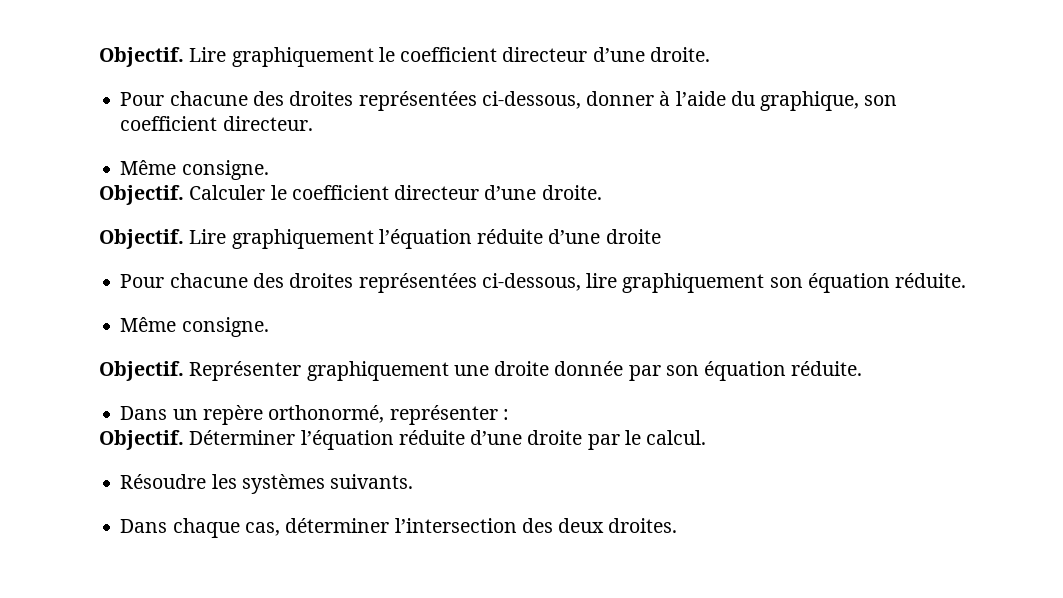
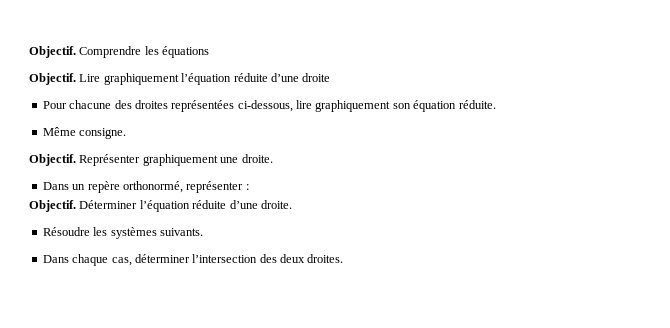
- Objectif. Lire graphiquement le coefficient directeur d’une droite.
- Pour chacune des droites représentées ci-dessous, donner à l’aide du graphique, son coefficient directeur.
- Même consigne.
- Objectif. Calculer le coefficient directeur d’une droite.
+ Objectif. Comprendre les équations
- Représenter graphiquement une droite donnée par son équation réduite.
+ Représenter graphiquement une droite.
- Déterminer l’équation réduite d’une droite par le calcul.
+ Déterminer l’équation réduite d’une droite.

